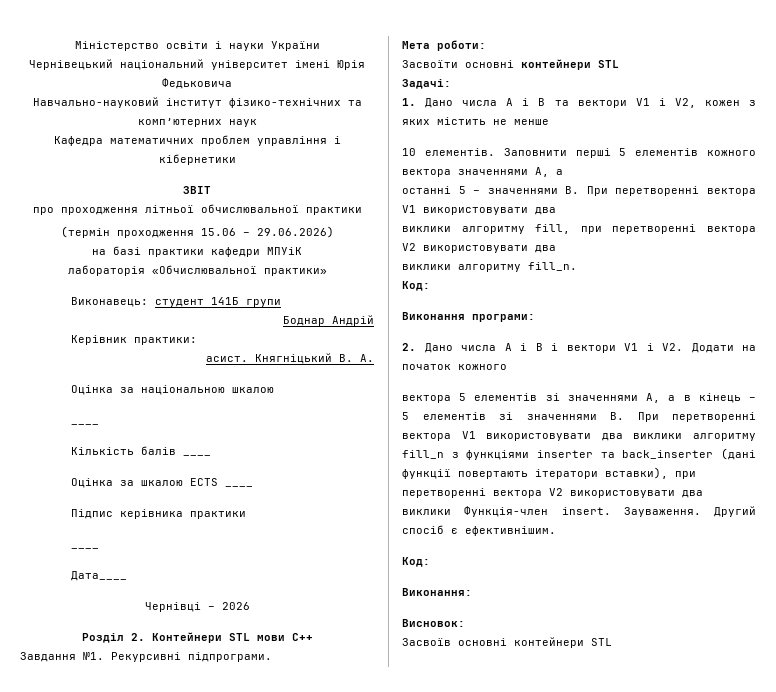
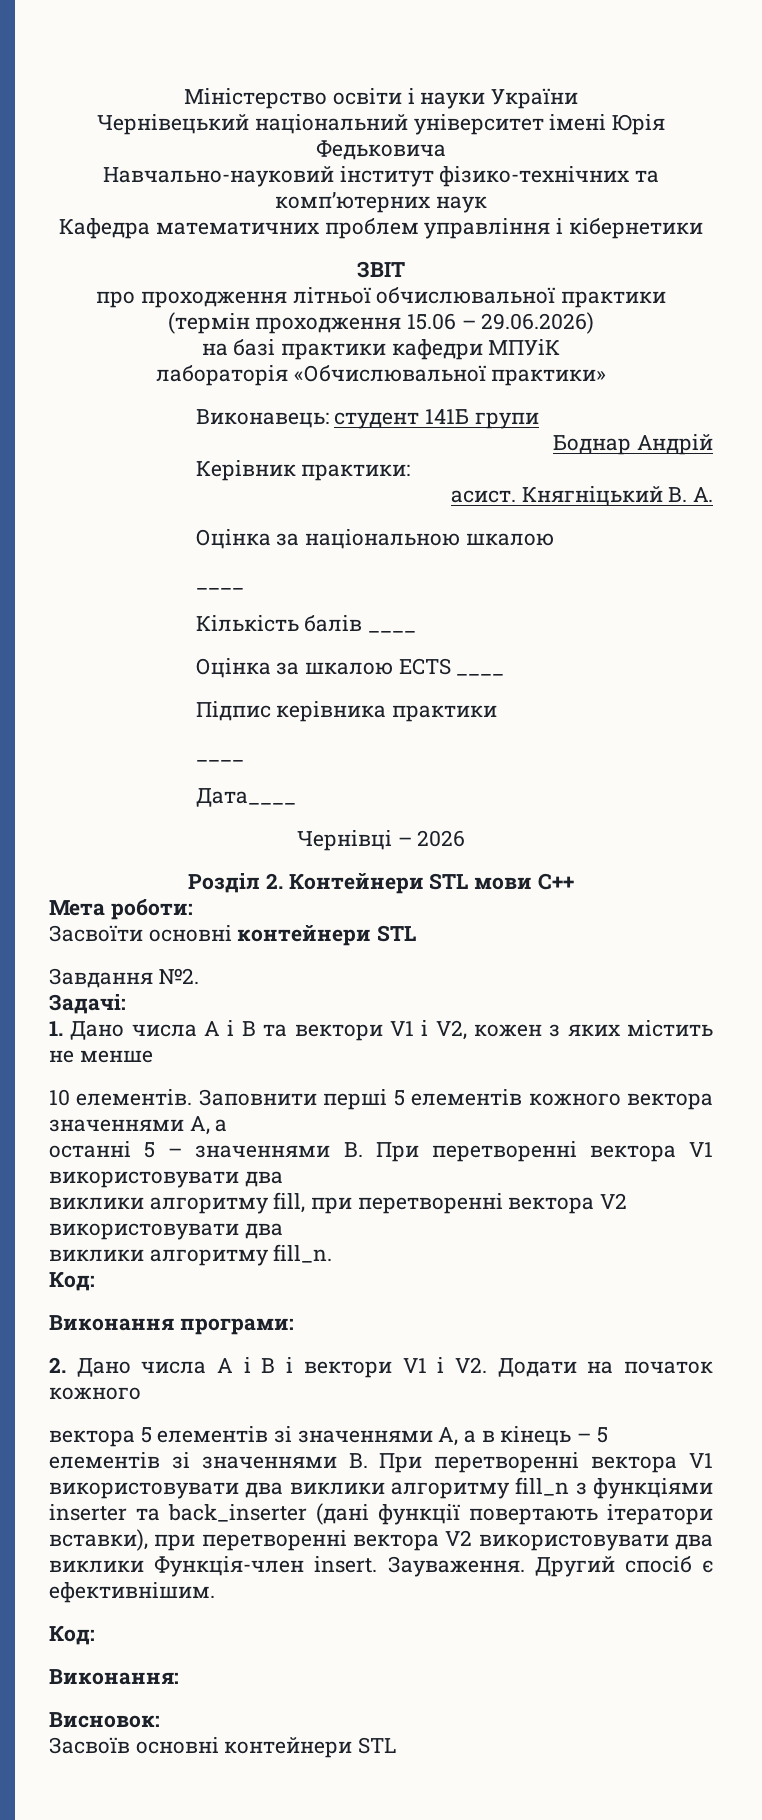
- Завдання №1. Рекурсивні підпрограми.
+ Завдання №2.

